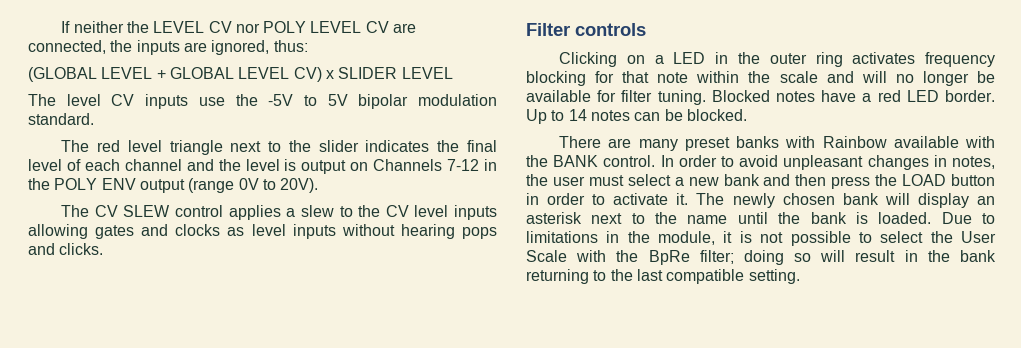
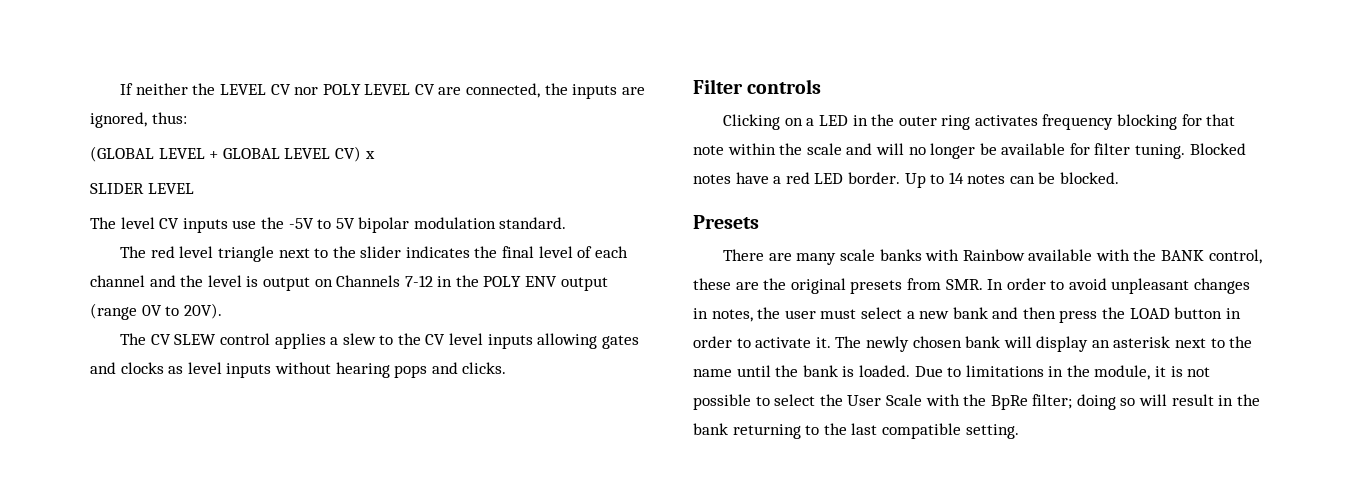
- (GLOBAL LEVEL + GLOBAL LEVEL CV) x SLIDER LEVEL
+ (GLOBAL LEVEL + GLOBAL LEVEL CV) x
+ SLIDER LEVEL
+ Presets
- There are many preset banks with Rainbow available with the BANK control. In order to avoid unpleasant changes in notes, the user must select a new bank and then press the LOAD button in order to activate it.
+ There are many scale banks with Rainbow available with the BANK control, these are the original presets from SMR. In order to avoid unpleasant changes in notes, the user must select a new bank and then press the LOAD button in order to activate it.

